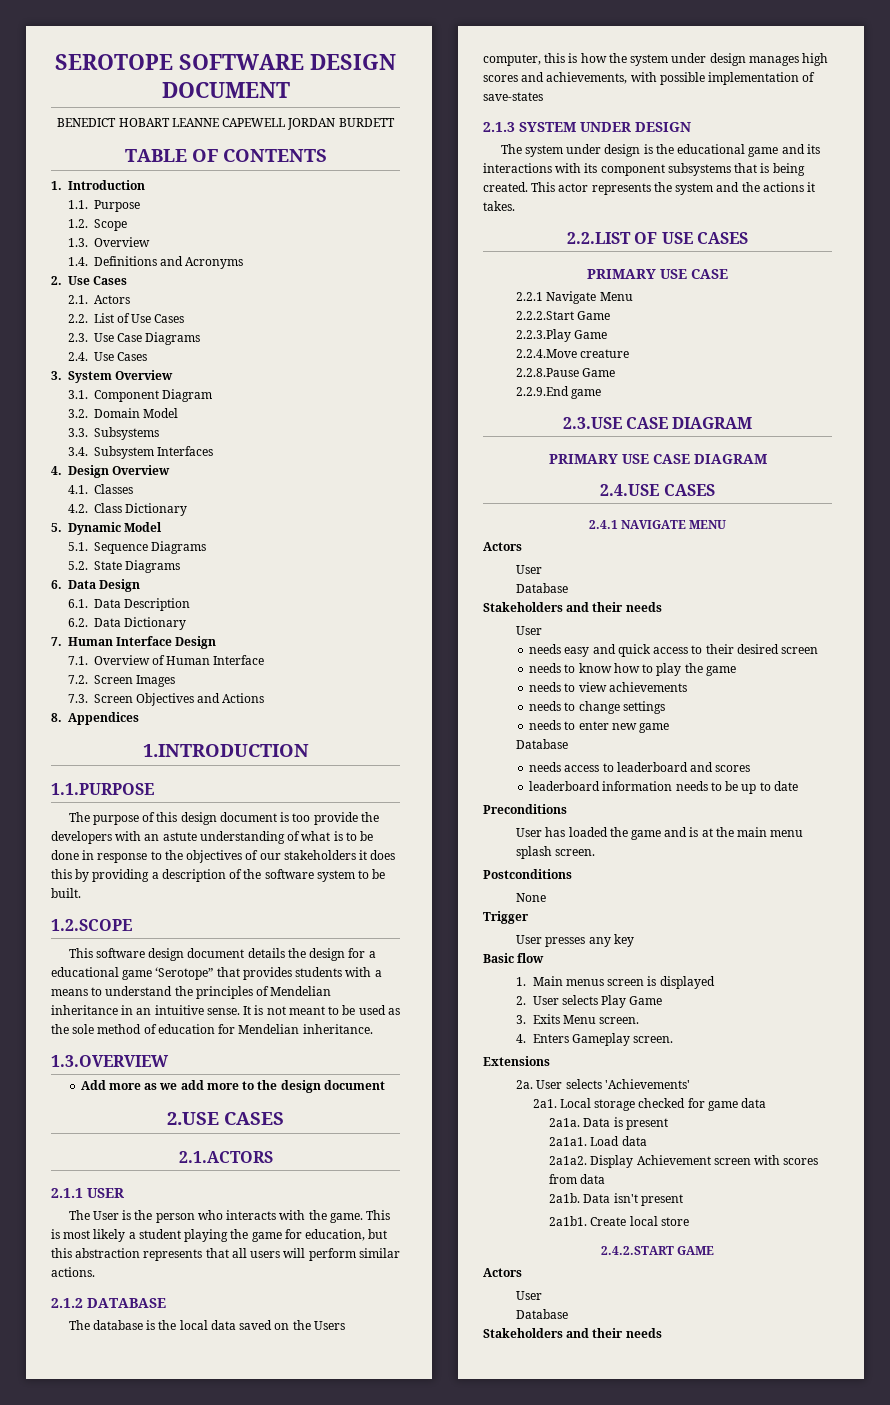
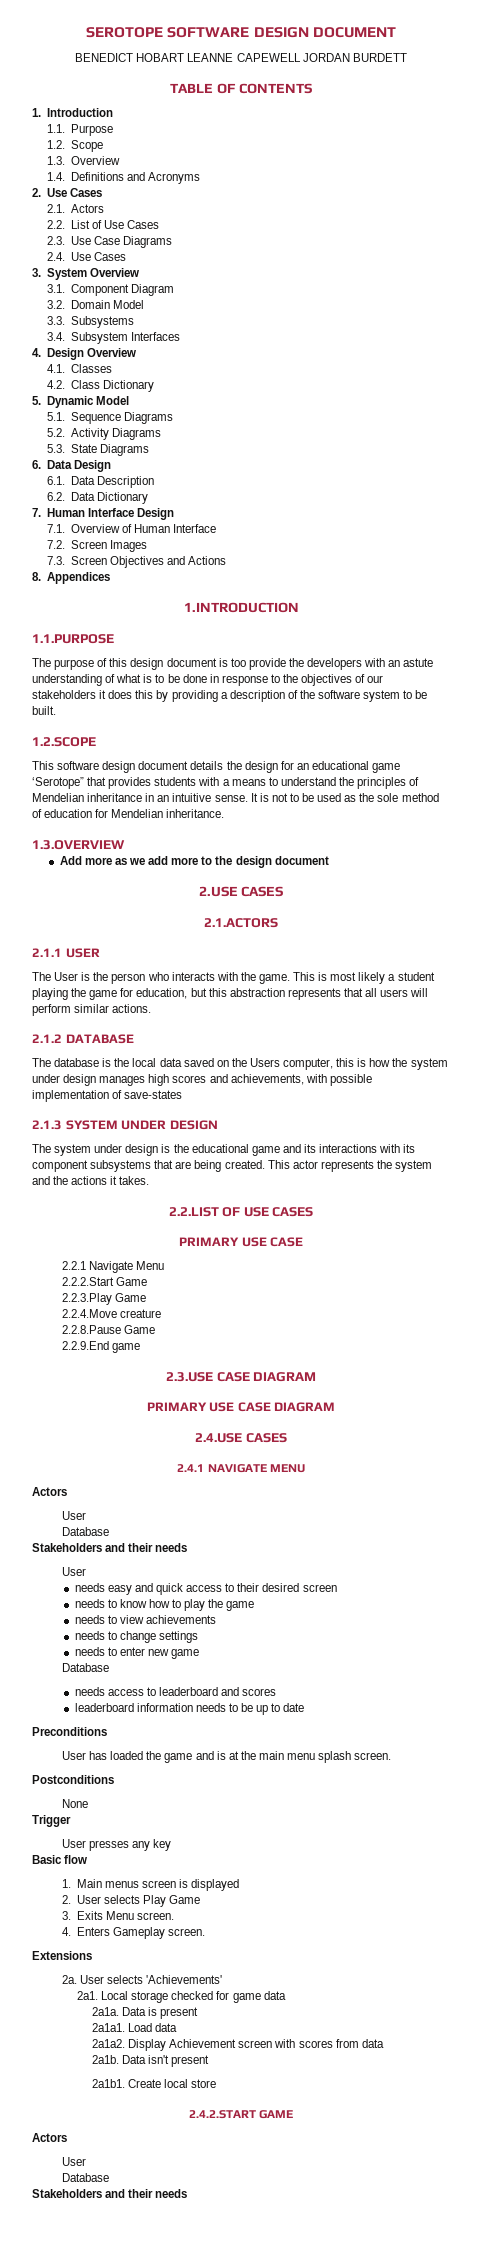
- 5.2. State Diagrams
+ 5.2. Activity Diagrams
+ 5.3. State Diagrams
- This software design document details the design for a educational game ‘Serotope” that provides students with a means to understand the principles of Mendelian inheritance in an intuitive sense.
+ This software design document details the design for an educational game ‘Serotope” that provides students with a means to understand the principles of Mendelian inheritance in an intuitive sense.
- It is not meant to be used as the sole method of education for Mendelian inheritance.
+ It is not to be used as the sole method of education for Mendelian inheritance.
- The system under design is the educational game and its interactions with its component subsystems that is being created.
+ The system under design is the educational game and its interactions with its component subsystems that are being created.

